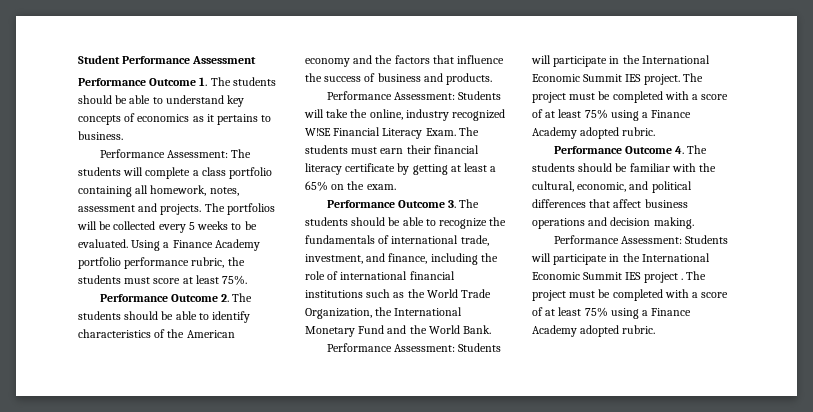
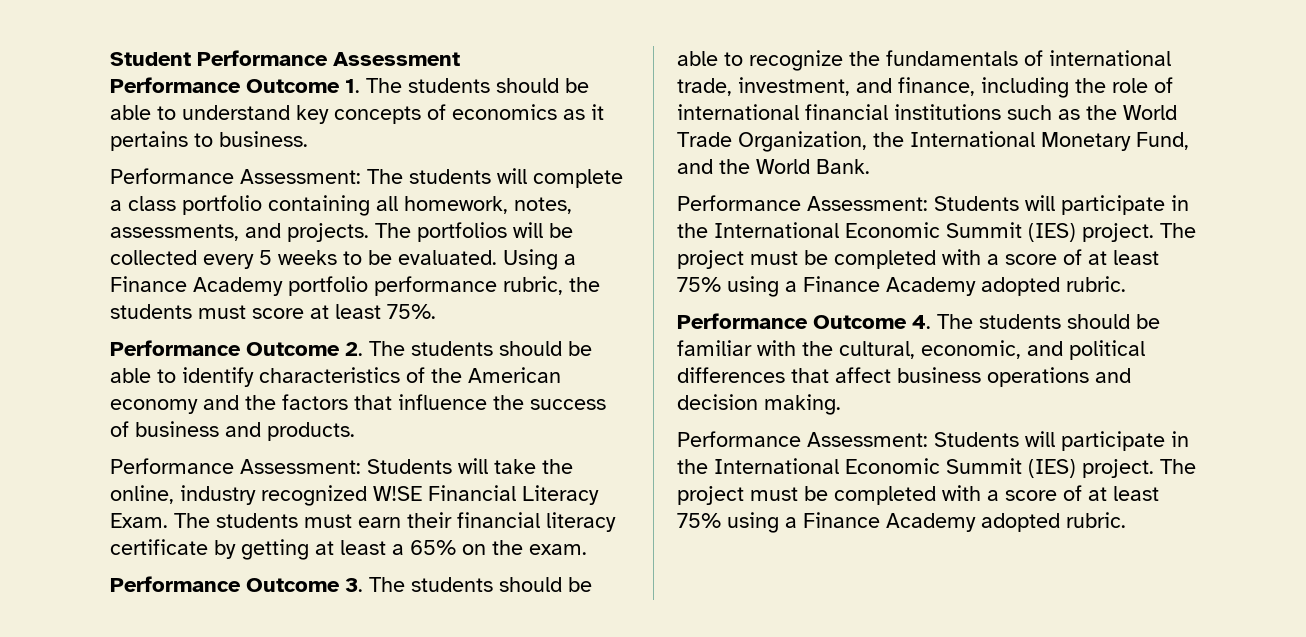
- Performance Assessment: The students will complete a class portfolio containing all homework, notes, assessment and projects.
+ Performance Assessment: The students will complete a class portfolio containing all homework, notes, assessments, and projects.
- Performance Outcome 3. The students should be able to recognize the fundamentals of international trade, investment, and finance, including the role of international financial institutions such as the World Trade Organization, the International Monetary Fund and the World Bank.
- Performance Assessment: Students will participate in the International Economic Summit IES project.
+ Performance Outcome 3. The students should be able to recognize the fundamentals of international trade, investment, and finance, including the role of international financial institutions such as the World Trade Organization, the International Monetary Fund, and the World Bank.
+ Performance Assessment: Students will participate in the International Economic Summit (IES) project.
  Performance Outcome 4. The students should be familiar with the cultural, economic, and political differences that affect business operations and decision making.
- Performance Assessment: Students will participate in the International Economic Summit IES project .
+ Performance Assessment: Students will participate in the International Economic Summit (IES) project.

